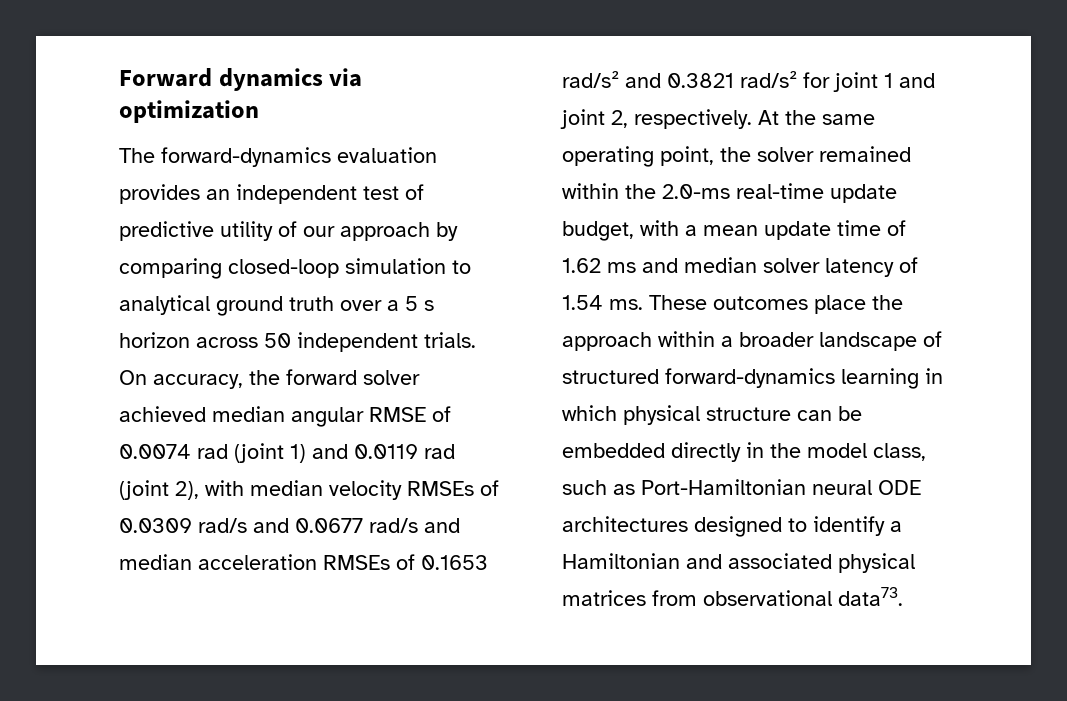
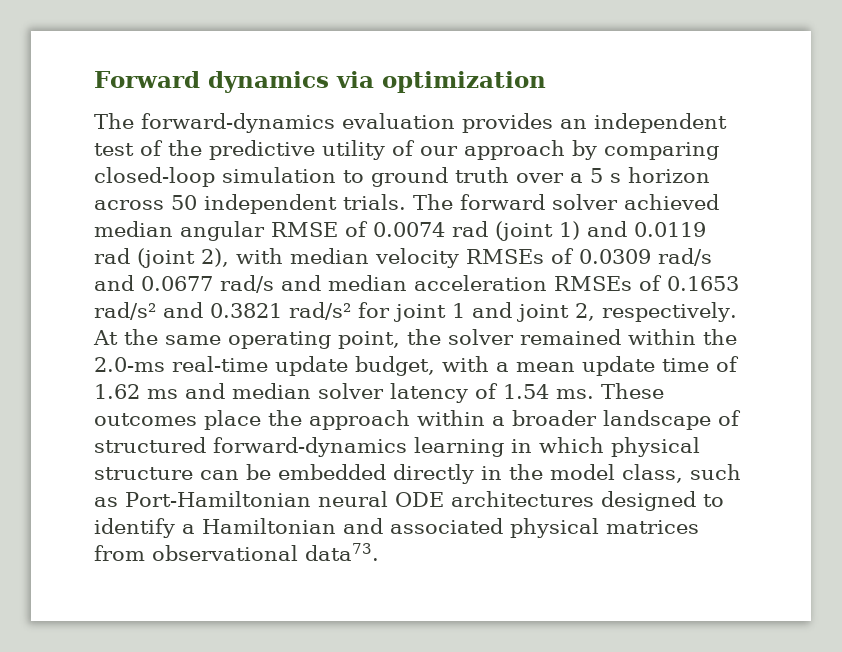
- The forward-dynamics evaluation provides an independent test of predictive utility of our approach by comparing closed-loop simulation to analytical ground truth over a 5 s horizon across 50 independent trials.
+ The forward-dynamics evaluation provides an independent test of the predictive utility of our approach by comparing closed-loop simulation to ground truth over a 5 s horizon across 50 independent trials.
- On accuracy, the forward solver achieved median angular RMSE of 0.0074 rad (joint 1) and 0.0119 rad (joint 2), with median velocity RMSEs of 0.0309 rad/s and 0.0677 rad/s and median acceleration RMSEs of 0.1653 rad/s² and 0.3821 rad/s² for joint 1 and joint 2, respectively.
+ The forward solver achieved median angular RMSE of 0.0074 rad (joint 1) and 0.0119 rad (joint 2), with median velocity RMSEs of 0.0309 rad/s and 0.0677 rad/s and median acceleration RMSEs of 0.1653 rad/s² and 0.3821 rad/s² for joint 1 and joint 2, respectively.

